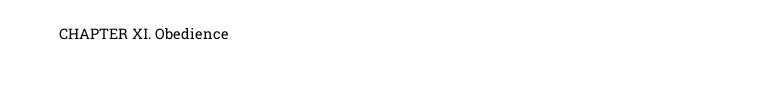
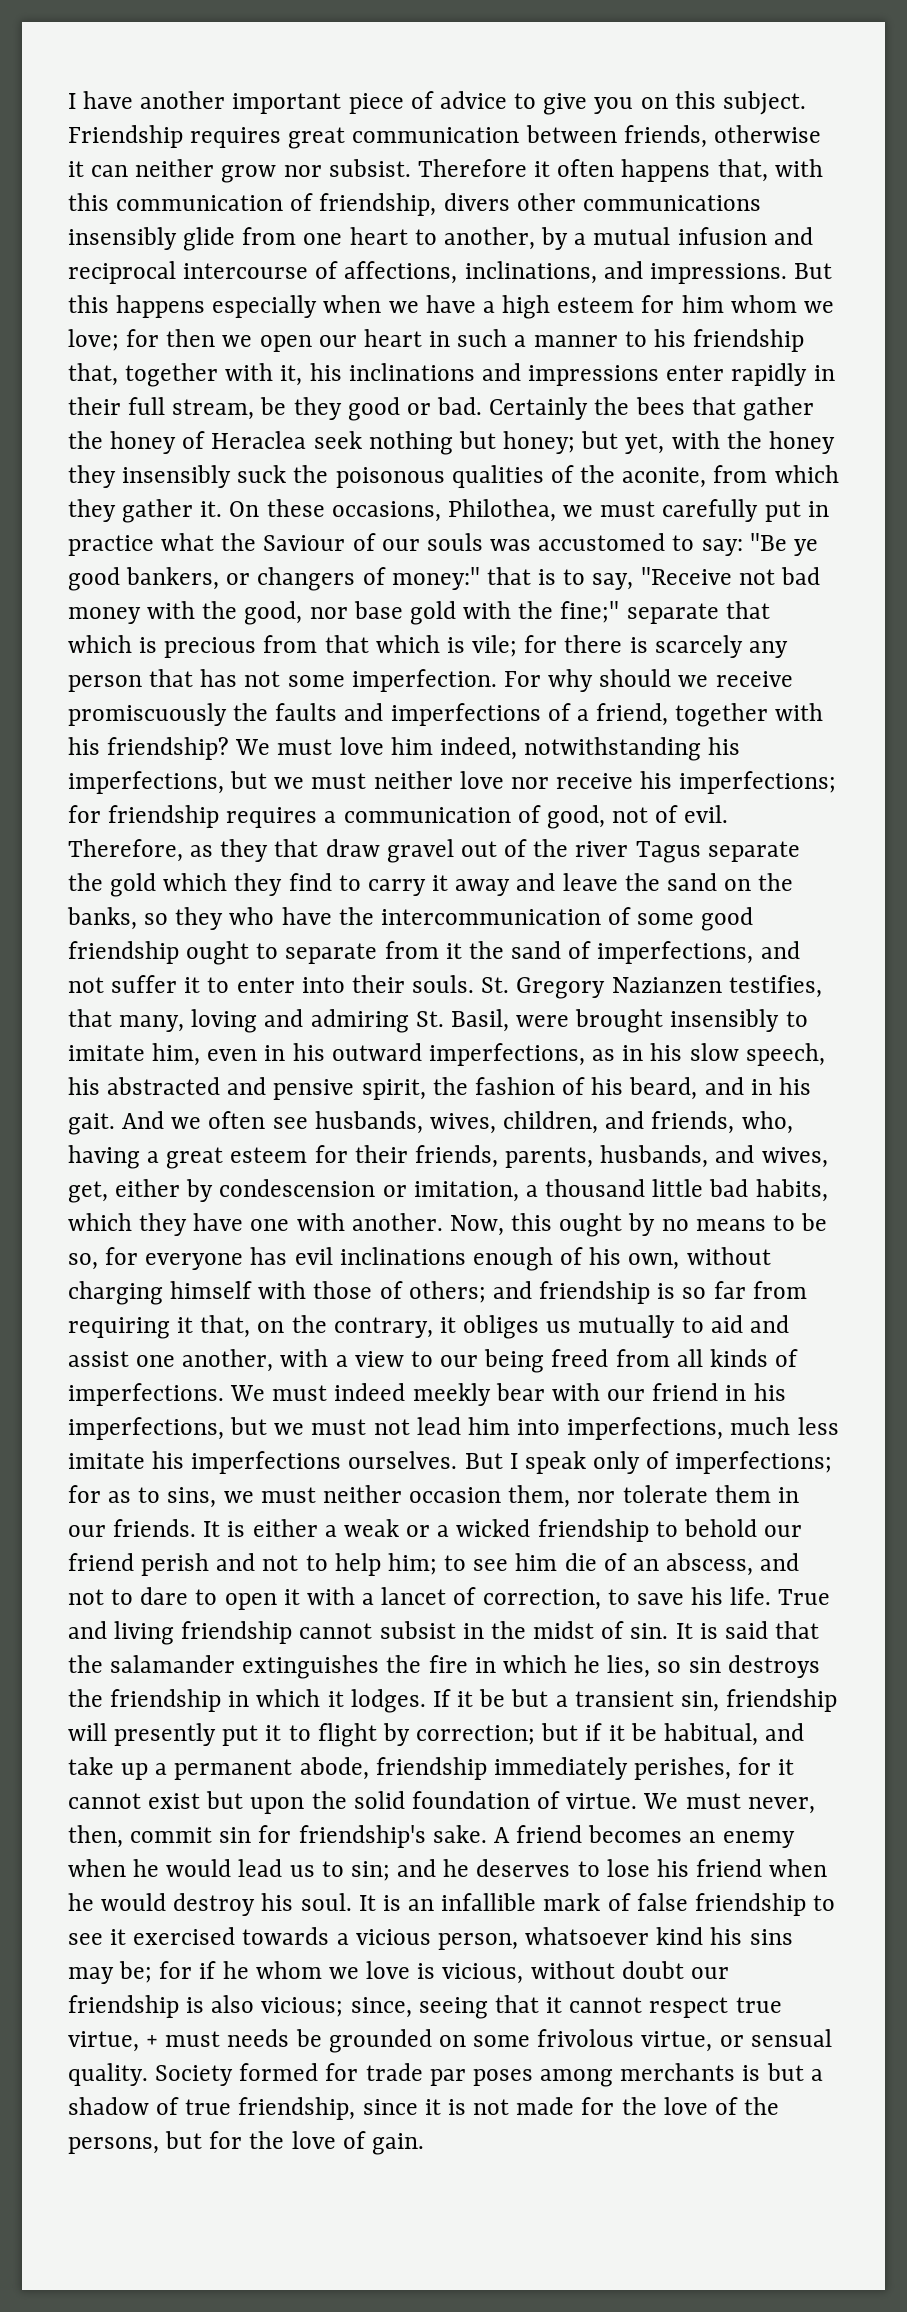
- CHAPTER XI. Obedience
+ I have another important piece of advice to give you on this subject. Friendship requires great communication between friends, otherwise it can neither grow nor subsist. Therefore it often happens that, with this communication of friendship, divers other communications insensibly glide from one heart to another, by a mutual infusion and reciprocal intercourse of affections, inclinations, and impressions. But this happens especially when we have a high esteem for him whom we love; for then we open our heart in such a manner to his friendship that, together with it, his inclinations and impressions enter rapidly in their full stream, be they good or bad. Certainly the bees that gather the honey of Heraclea seek nothing but honey; but yet, with the honey they insensibly suck the poisonous qualities of the aconite, from which they gather it. On these occasions, Philothea, we must carefully put in practice what the Saviour of our souls was accustomed to say: "Be ye good bankers, or changers of money:" that is to say, "Receive not bad money with the good, nor base gold with the fine;" separate that which is precious from that which is vile; for there is scarcely any person that has not some imperfection. For why should we receive promiscuously the faults and imperfections of a friend, together with his friendship? We must love him indeed, notwithstanding his imperfections, but we must neither love nor receive his imperfections; for friendship requires a communication of good, not of evil. Therefore, as they that draw gravel out of the river Tagus separate the gold which they find to carry it away and leave the sand on the banks, so they who have the intercommunication of some good friendship ought to separate from it the sand of imperfections, and not suffer it to enter into their souls. St. Gregory Nazianzen testifies, that many, loving and admiring St. Basil, were brought insensibly to imitate him, even in his outward imperfections, as in his slow speech, his abstracted and pensive spirit, the fashion of his beard, and in his gait. And we often see husbands, wives, children, and friends, who, having a great esteem for their friends, parents, husbands, and wives, get, either by condescension or imitation, a thousand little bad habits, which they have one with another. Now, this ought by no means to be so, for everyone has evil inclinations enough of his own, without charging himself with those of others; and friendship is so far from requiring it that, on the contrary, it obliges us mutually to aid and assist one another, with a view to our being freed from all kinds of imperfections. We must indeed meekly bear with our friend in his imperfections, but we must not lead him into imperfections, much less imitate his imperfections ourselves. But I speak only of imperfections; for as to sins, we must neither occasion them, nor tolerate them in our friends. It is either a weak or a wicked friendship to behold our friend perish and not to help him; to see him die of an abscess, and not to dare to open it with a lancet of correction, to save his life. True and living friendship cannot subsist in the midst of sin. It is said that the salamander extinguishes the fire in which he lies, so sin destroys the friendship in which it lodges. If it be but a transient sin, friendship will presently put it to flight by correction; but if it be habitual, and take up a permanent abode, friendship immediately perishes, for it cannot exist but upon the solid foundation of virtue. We must never, then, commit sin for friendship's sake. A friend becomes an enemy when he would lead us to sin; and he deserves to lose his friend when he would destroy his soul. It is an infallible mark of false friendship to see it exercised towards a vicious person, whatsoever kind his sins may be; for if he whom we love is vicious, without doubt our friendship is also vicious; since, seeing that it cannot respect true virtue, + must needs be grounded on some frivolous virtue, or sensual quality. Society formed for trade par poses among merchants is but a shadow of true friendship, since it is not made for the love of the persons, but for the love of gain.

